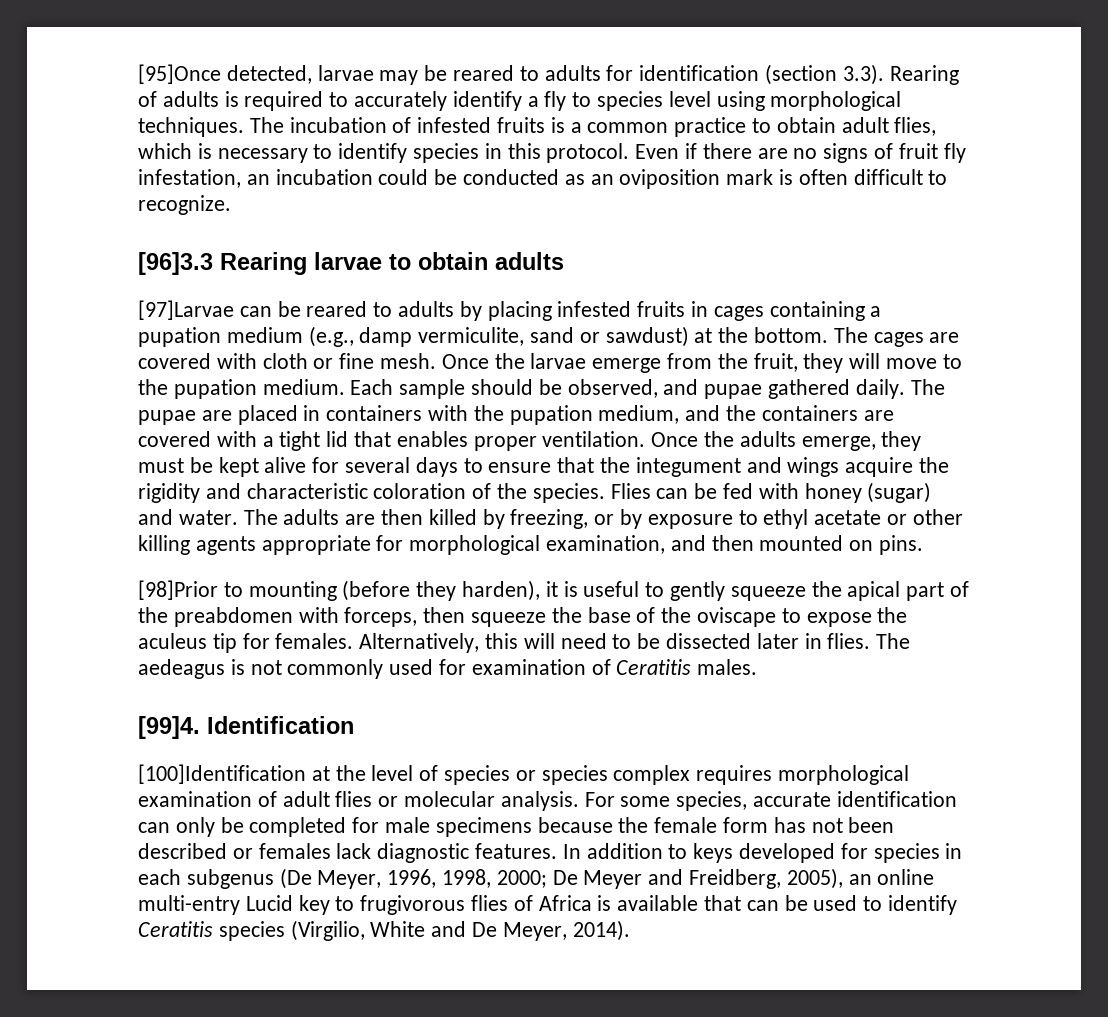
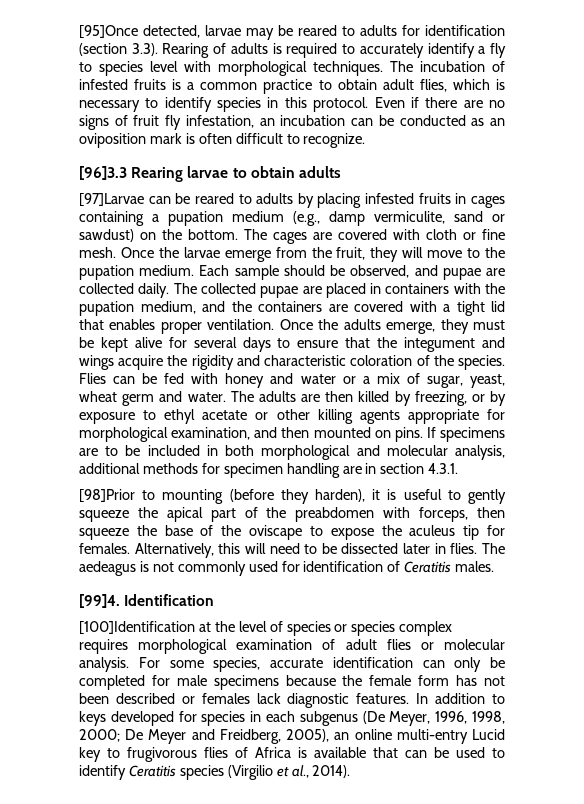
- [95]Once detected, larvae may be reared to adults for identification (section 3.3). Rearing of adults is required to accurately identify a fly to species level using morphological techniques.
+ [95]Once detected, larvae may be reared to adults for identification (section 3.3). Rearing of adults is required to accurately identify a fly to species level with morphological techniques.
- Even if there are no signs of fruit fly infestation, an incubation could be conducted as an oviposition mark is often difficult to recognize.
+ Even if there are no signs of fruit fly infestation, an incubation can be conducted as an oviposition mark is often difficult to recognize.
- [97]Larvae can be reared to adults by placing infested fruits in cages containing a pupation medium (e.g., damp vermiculite, sand or sawdust) at the bottom.
+ [97]Larvae can be reared to adults by placing infested fruits in cages containing a pupation medium (e.g., damp vermiculite, sand or sawdust) on the bottom.
- Each sample should be observed, and pupae gathered daily.
+ Each sample should be observed, and pupae are collected daily.
- The pupae are placed in containers with the pupation medium, and the containers are covered with a tight lid that enables proper ventilation.
+ The collected pupae are placed in containers with the pupation medium, and the containers are covered with a tight lid that enables proper ventilation.
- Flies can be fed with honey (sugar) and water.
+ Flies can be fed with honey and water or a mix of sugar, yeast, wheat germ and water.
+ If specimens are to be included in both morphological and molecular analysis, additional methods for specimen handling are in section 4.3.1.
- The aedeagus is not commonly used for examination of Ceratitis males.
+ The aedeagus is not commonly used for identification of Ceratitis males.
- In addition to keys developed for species in each subgenus (De Meyer, 1996, 1998, 2000; De Meyer and Freidberg, 2005), an online multi-entry Lucid key to frugivorous flies of Africa is available that can be used to identify Ceratitis species (Virgilio, White and De Meyer, 2014).
+ In addition to keys developed for species in each subgenus (De Meyer, 1996, 1998, 2000; De Meyer and Freidberg, 2005), an online multi-entry Lucid key to frugivorous flies of Africa is available that can be used to identify Ceratitis species (Virgilio et al., 2014).

